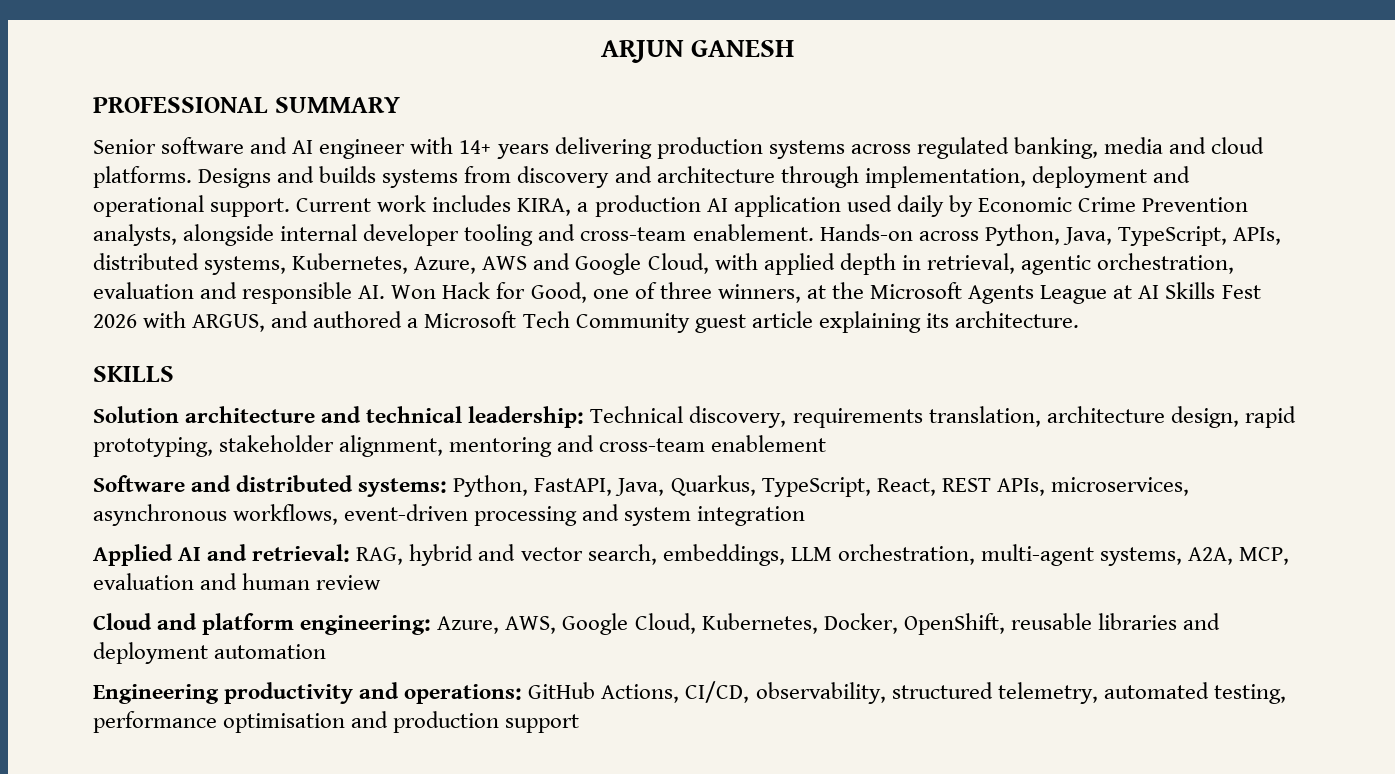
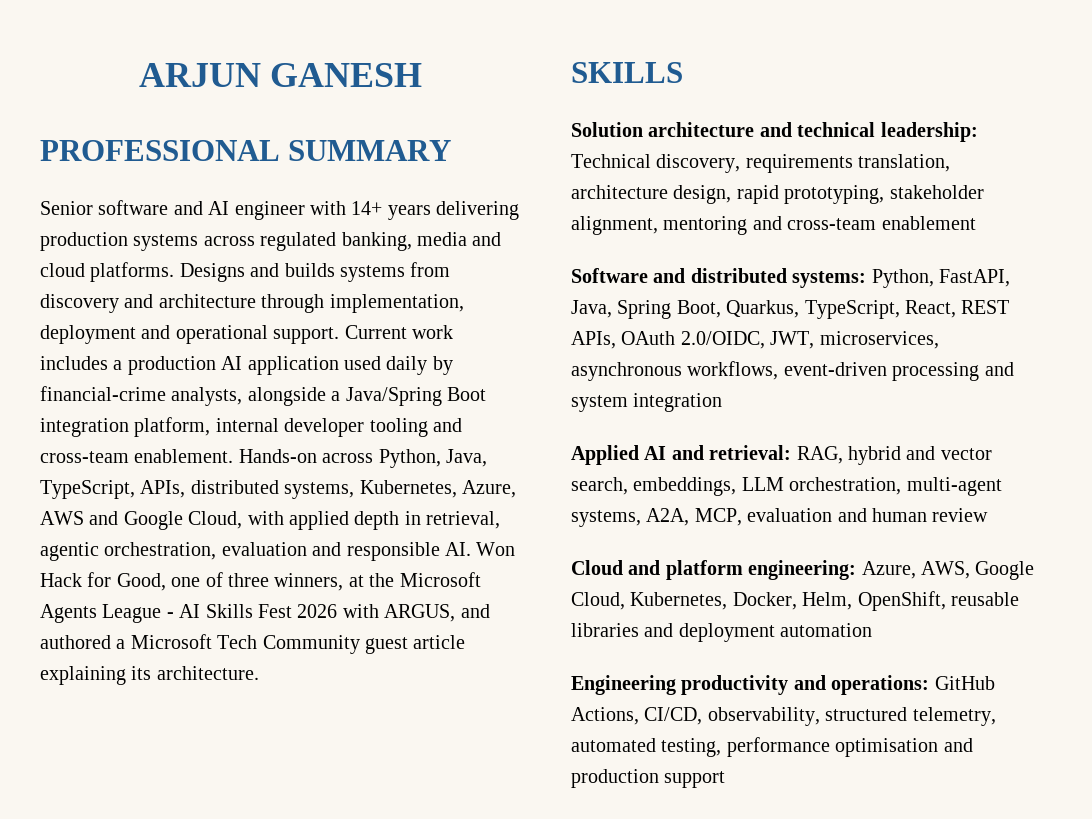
- Current work includes KIRA, a production AI application used daily by Economic Crime Prevention analysts, alongside internal developer tooling and cross-team enablement.
+ Current work includes a production AI application used daily by financial-crime analysts, alongside a Java/Spring Boot integration platform, internal developer tooling and cross-team enablement.
- Hands-on across Python, Java, TypeScript, APIs, distributed systems, Kubernetes, Azure, AWS and Google Cloud, with applied depth in retrieval, agentic orchestration, evaluation and responsible AI. Won Hack for Good, one of three winners, at the Microsoft Agents League at AI Skills Fest 2026 with ARGUS, and authored a Microsoft Tech Community guest article explaining its architecture.
+ Hands-on across Python, Java, TypeScript, APIs, distributed systems, Kubernetes, Azure, AWS and Google Cloud, with applied depth in retrieval, agentic orchestration, evaluation and responsible AI. Won Hack for Good, one of three winners, at the Microsoft Agents League - AI Skills Fest 2026 with ARGUS, and authored a Microsoft Tech Community guest article explaining its architecture.
- Software and distributed systems: Python, FastAPI, Java, Quarkus, TypeScript, React, REST APIs, microservices, asynchronous workflows, event-driven processing and system integration
+ Software and distributed systems: Python, FastAPI, Java, Spring Boot, Quarkus, TypeScript, React, REST APIs, OAuth 2.0/OIDC, JWT, microservices, asynchronous workflows, event-driven processing and system integration
- Cloud and platform engineering: Azure, AWS, Google Cloud, Kubernetes, Docker, OpenShift, reusable libraries and deployment automation
+ Cloud and platform engineering: Azure, AWS, Google Cloud, Kubernetes, Docker, Helm, OpenShift, reusable libraries and deployment automation

